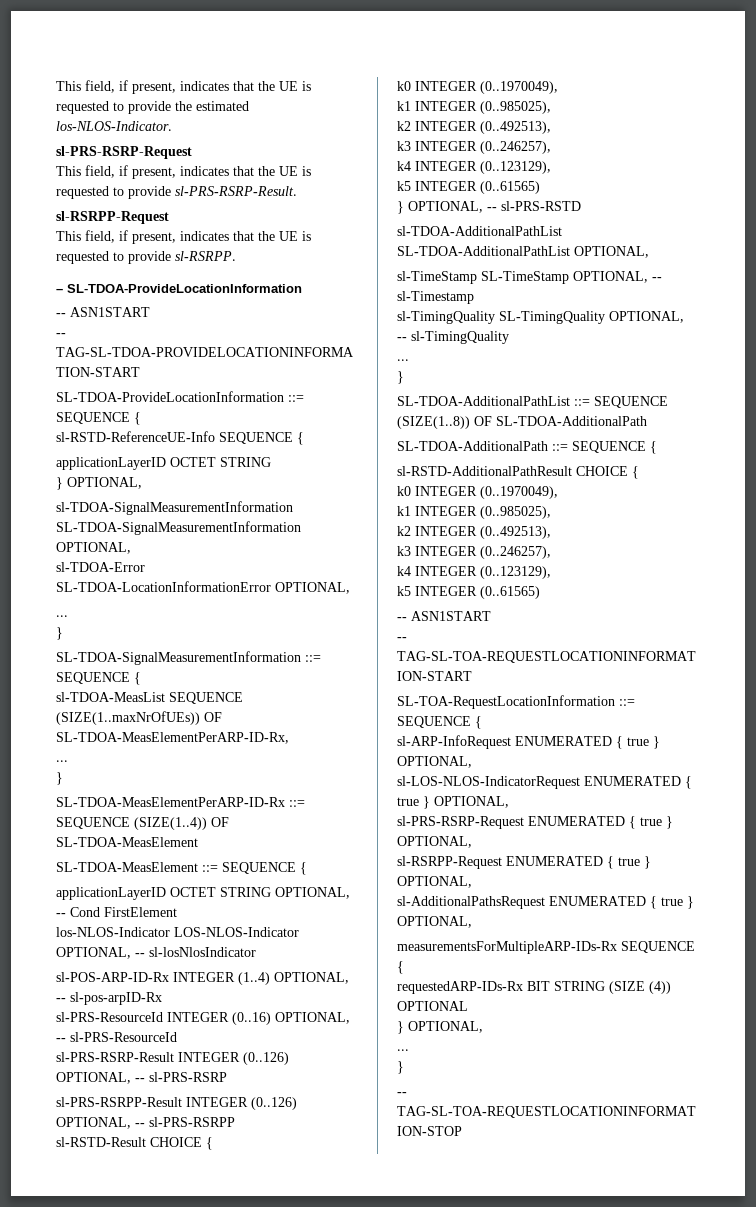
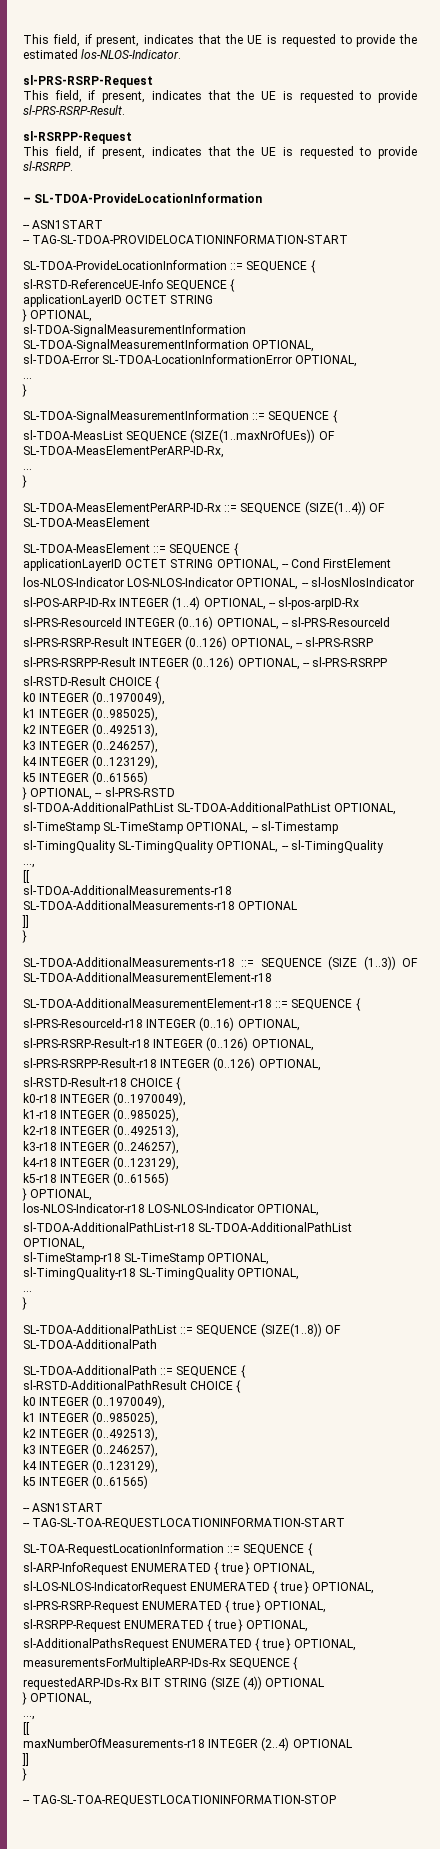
  sl-TimingQuality SL-TimingQuality OPTIONAL, -- sl-TimingQuality
+ ...,
+ [[
+ sl-TDOA-AdditionalMeasurements-r18 SL-TDOA-AdditionalMeasurements-r18 OPTIONAL
+ ]]
+ }
+ SL-TDOA-AdditionalMeasurements-r18 ::= SEQUENCE (SIZE (1..3)) OF SL-TDOA-AdditionalMeasurementElement-r18
+ SL-TDOA-AdditionalMeasurementElement-r18 ::= SEQUENCE {
+ sl-PRS-ResourceId-r18 INTEGER (0..16) OPTIONAL,
+ sl-PRS-RSRP-Result-r18 INTEGER (0..126) OPTIONAL,
+ sl-PRS-RSRPP-Result-r18 INTEGER (0..126) OPTIONAL,
+ sl-RSTD-Result-r18 CHOICE {
+ k0-r18 INTEGER (0..1970049),
+ k1-r18 INTEGER (0..985025),
+ k2-r18 INTEGER (0..492513),
+ k3-r18 INTEGER (0..246257),
+ k4-r18 INTEGER (0..123129),
+ k5-r18 INTEGER (0..61565)
+ } OPTIONAL,
+ los-NLOS-Indicator-r18 LOS-NLOS-Indicator OPTIONAL,
+ sl-TDOA-AdditionalPathList-r18 SL-TDOA-AdditionalPathList OPTIONAL,
+ sl-TimeStamp-r18 SL-TimeStamp OPTIONAL,
+ sl-TimingQuality-r18 SL-TimingQuality OPTIONAL,
  requestedARP-IDs-Rx BIT STRING (SIZE (4)) OPTIONAL
  } OPTIONAL,
- ...
+ ...,
+ [[
+ maxNumberOfMeasurements-r18 INTEGER (2..4) OPTIONAL
+ ]]

